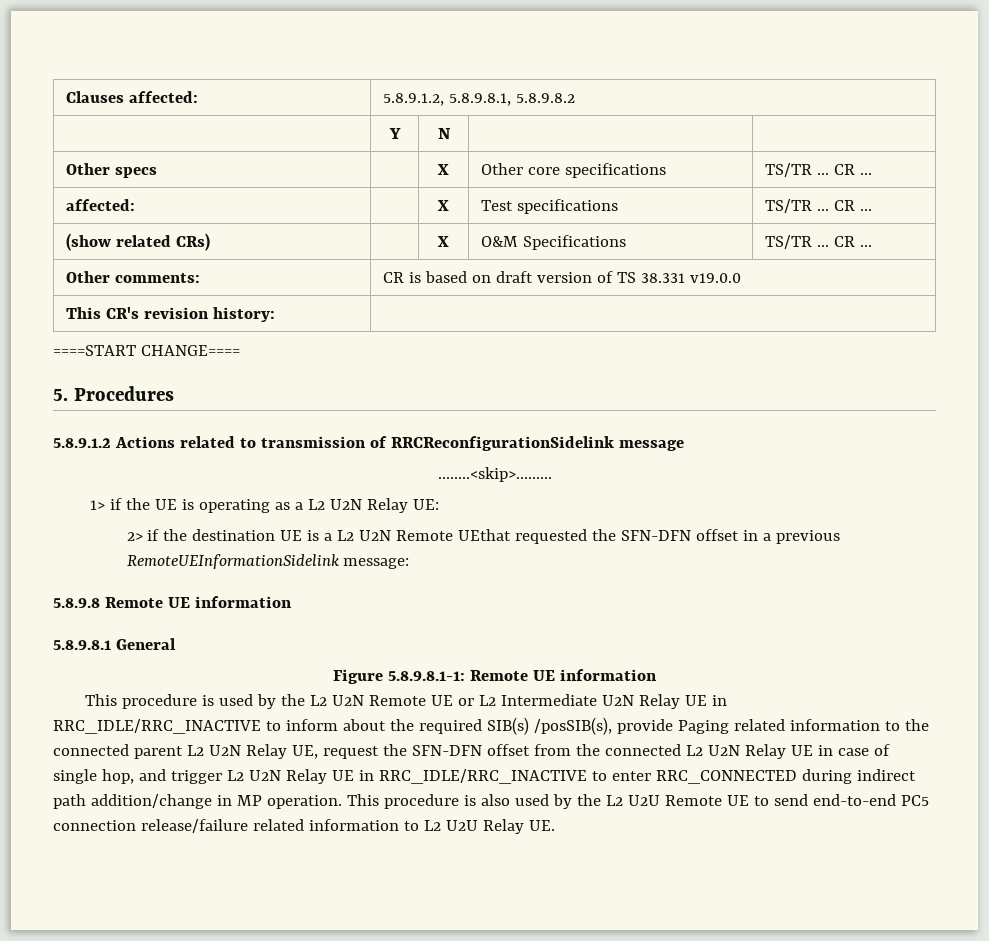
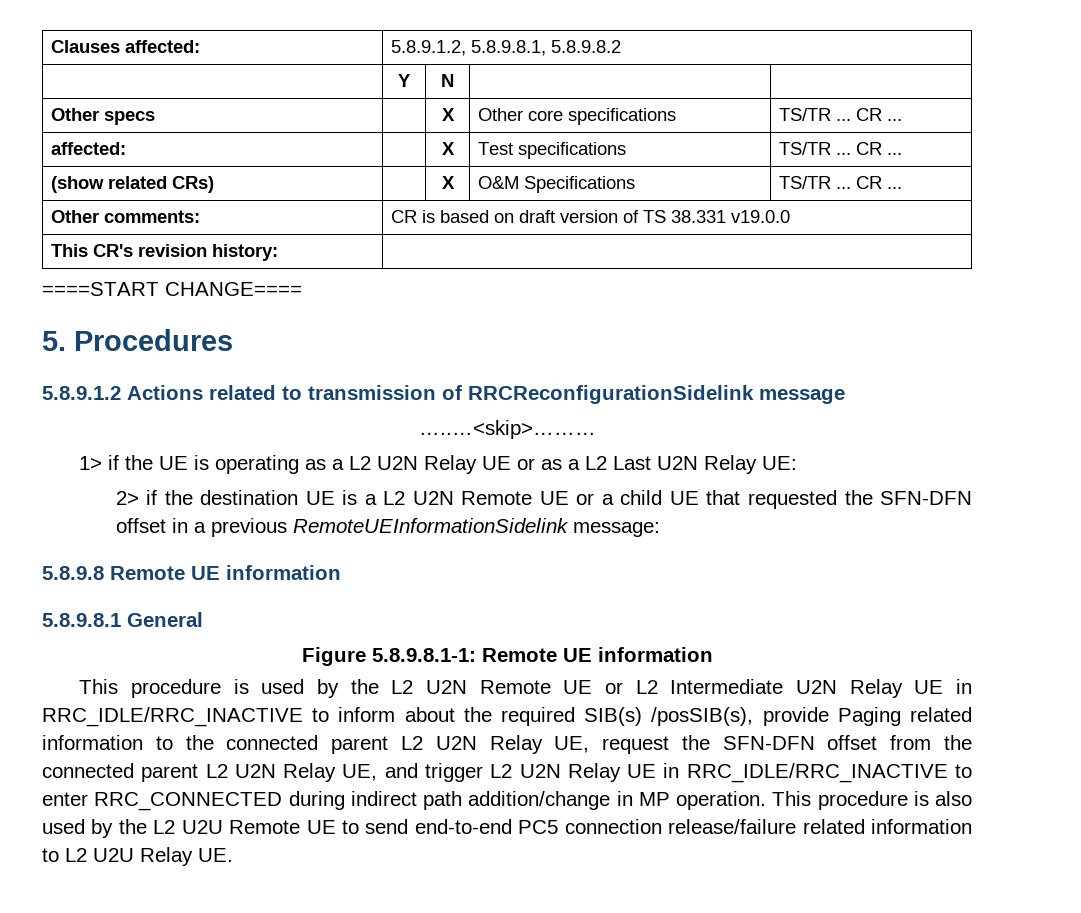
- 1> if the UE is operating as a L2 U2N Relay UE:
+ 1> if the UE is operating as a L2 U2N Relay UE or as a L2 Last U2N Relay UE:
- 2> if the destination UE is a L2 U2N Remote UEthat requested the SFN-DFN offset in a previous RemoteUEInformationSidelink message:
+ 2> if the destination UE is a L2 U2N Remote UE or a child UE that requested the SFN-DFN offset in a previous RemoteUEInformationSidelink message:
- This procedure is used by the L2 U2N Remote UE or L2 Intermediate U2N Relay UE in RRC_IDLE/RRC_INACTIVE to inform about the required SIB(s) /posSIB(s), provide Paging related information to the connected parent L2 U2N Relay UE, request the SFN-DFN offset from the connected L2 U2N Relay UE in case of single hop, and trigger L2 U2N Relay UE in RRC_IDLE/RRC_INACTIVE to enter RRC_CONNECTED during indirect path addition/change in MP operation.
+ This procedure is used by the L2 U2N Remote UE or L2 Intermediate U2N Relay UE in RRC_IDLE/RRC_INACTIVE to inform about the required SIB(s) /posSIB(s), provide Paging related information to the connected parent L2 U2N Relay UE, request the SFN-DFN offset from the connected parent L2 U2N Relay UE, and trigger L2 U2N Relay UE in RRC_IDLE/RRC_INACTIVE to enter RRC_CONNECTED during indirect path addition/change in MP operation.

